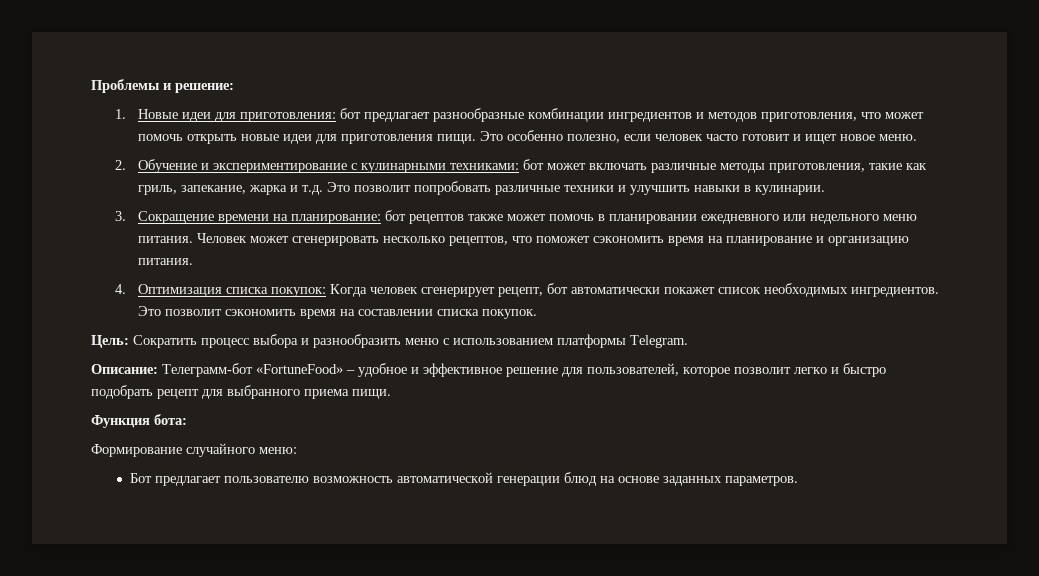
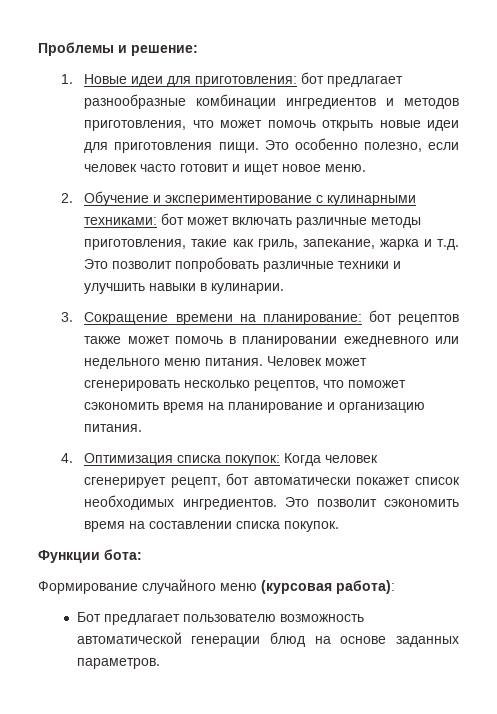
- Цель: Сократить процесс выбора и разнообразить меню с использованием платформы Telegram.
- Описание: Телеграмм-бот «FortuneFood» – удобное и эффективное решение для пользователей, которое позволит легко и быстро подобрать рецепт для выбранного приема пищи.
- Функция бота:
+ Функции бота:
- Формирование случайного меню:
+ Формирование случайного меню (курсовая работа):

